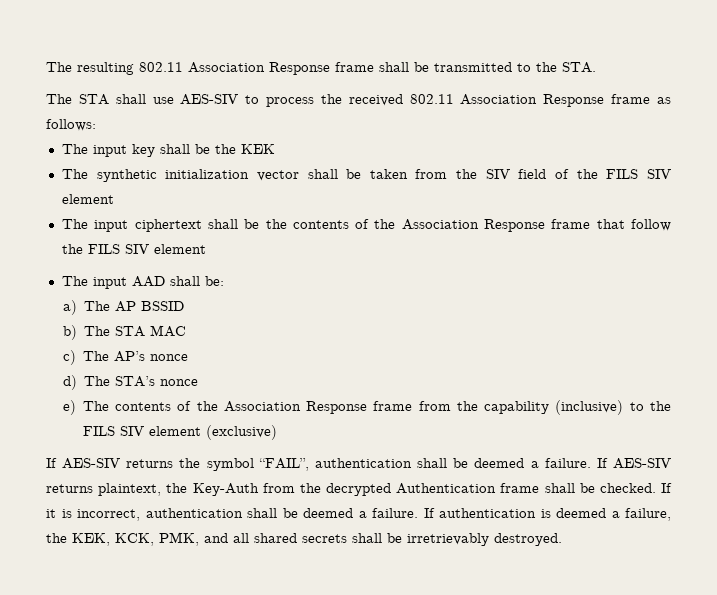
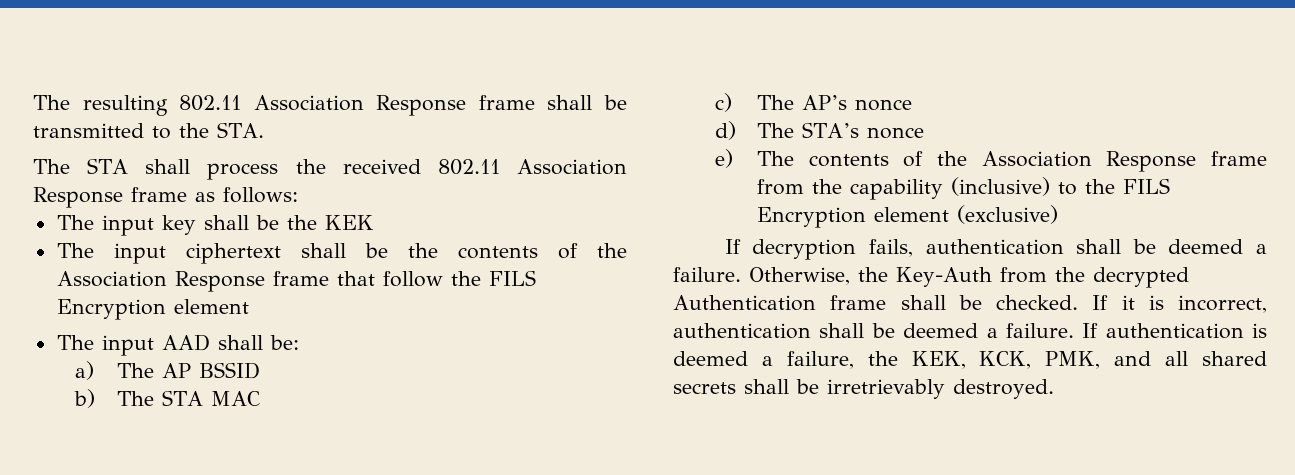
- The STA shall use AES-SIV to process the received 802.11 Association Response frame as follows:
+ The STA shall process the received 802.11 Association Response frame as follows:
- The synthetic initialization vector shall be taken from the SIV field of the FILS SIV element
- The input ciphertext shall be the contents of the Association Response frame that follow the FILS SIV element
+ The input ciphertext shall be the contents of the Association Response frame that follow the FILS Encryption element
- e) The contents of the Association Response frame from the capability (inclusive) to the FILS SIV element (exclusive)
+ e) The contents of the Association Response frame from the capability (inclusive) to the FILS Encryption element (exclusive)
- If AES-SIV returns the symbol “FAIL”, authentication shall be deemed a failure. If AES-SIV returns plaintext, the Key-Auth from the decrypted Authentication frame shall be checked.
+ If decryption fails, authentication shall be deemed a failure. Otherwise, the Key-Auth from the decrypted Authentication frame shall be checked.

